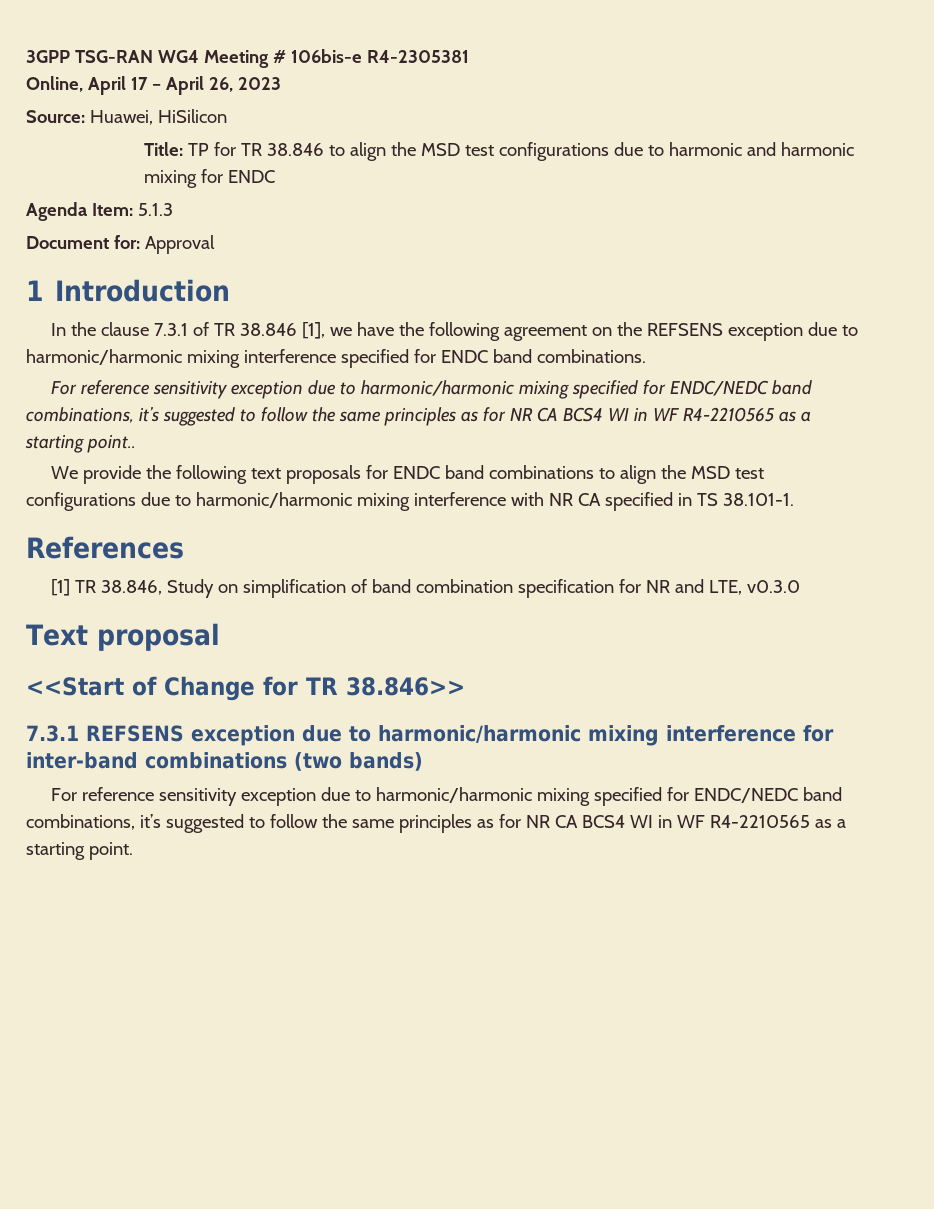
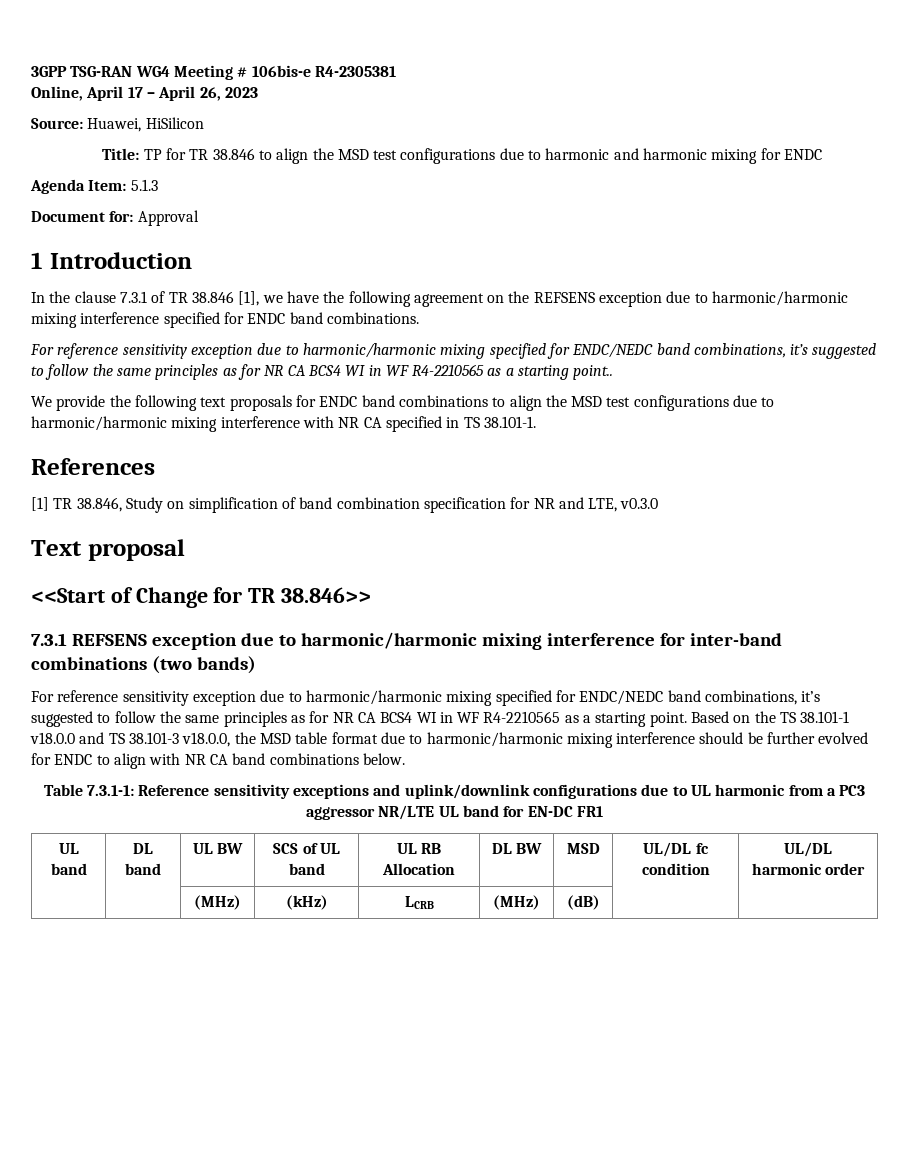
+ Based on the TS 38.101-1 v18.0.0 and TS 38.101-3 v18.0.0, the MSD table format due to harmonic/harmonic mixing interference should be further evolved for ENDC to align with NR CA band combinations below.
+ Table 7.3.1-1: Reference sensitivity exceptions and uplink/downlink configurations due to UL harmonic from a PC3 aggressor NR/LTE UL band for EN-DC FR1
+ UL band | DL band | UL BW | SCS of UL band | UL RB Allocation | DL BW | MSD | UL/DL fc condition | UL/DL harmonic order
+ | | (MHz) | (kHz) | LCRB | (MHz) | (dB) | |

